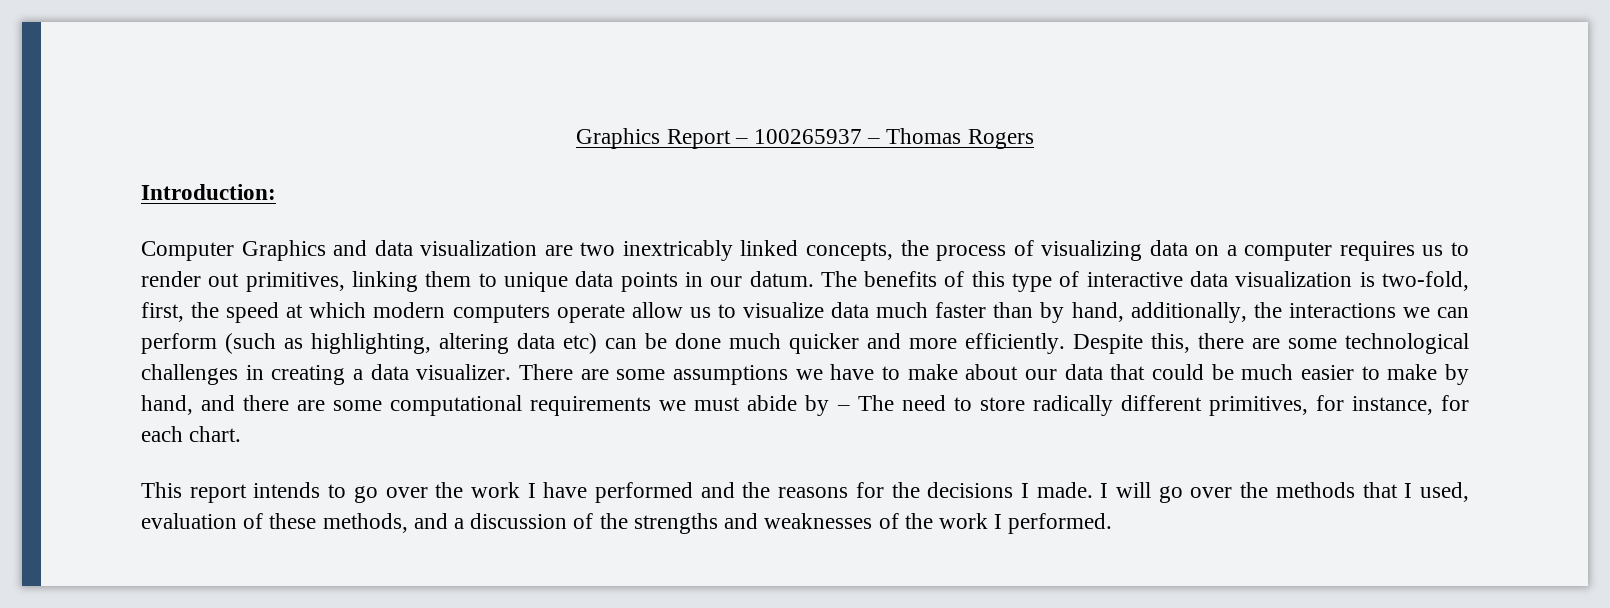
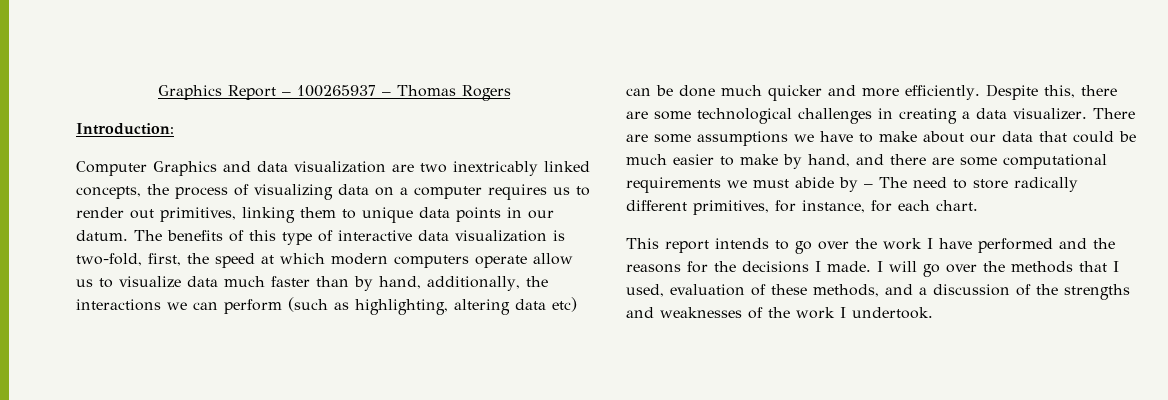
- I will go over the methods that I used, evaluation of these methods, and a discussion of the strengths and weaknesses of the work I performed.
+ I will go over the methods that I used, evaluation of these methods, and a discussion of the strengths and weaknesses of the work I undertook.

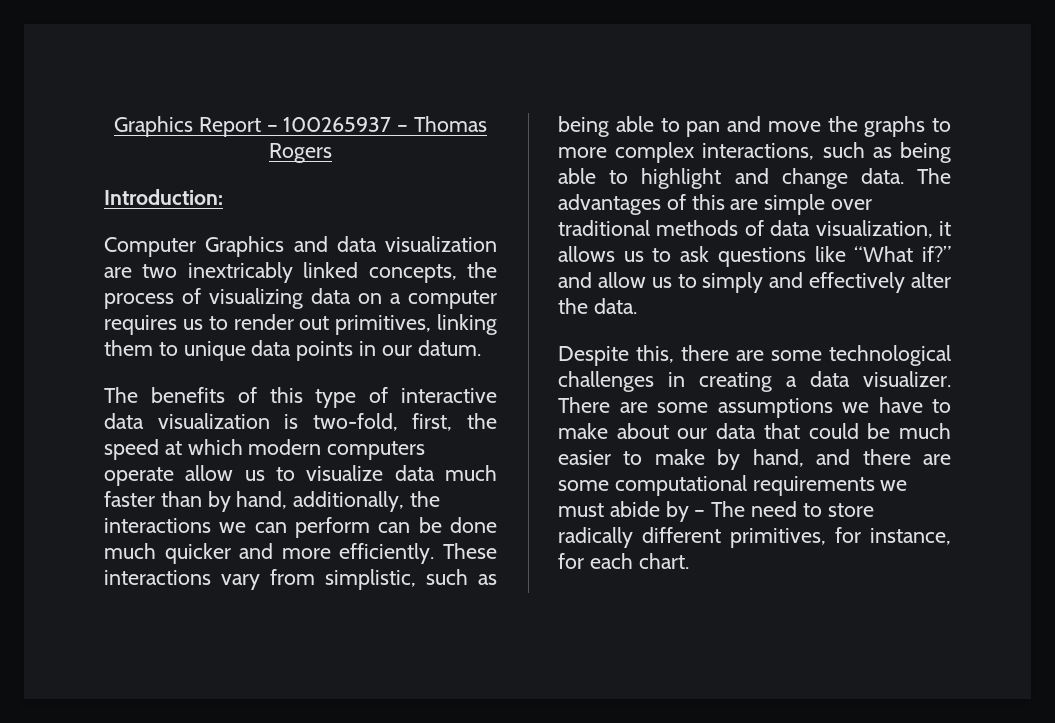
- Computer Graphics and data visualization are two inextricably linked concepts, the process of visualizing data on a computer requires us to render out primitives, linking them to unique data points in our datum. The benefits of this type of interactive data visualization is two-fold, first, the speed at which modern computers operate allow us to visualize data much faster than by hand, additionally, the interactions we can perform (such as highlighting, altering data etc) can be done much quicker and more efficiently. Despite this, there are some technological challenges in creating a data visualizer.
+ Computer Graphics and data visualization are two inextricably linked concepts, the process of visualizing data on a computer requires us to render out primitives, linking them to unique data points in our datum.
+ The benefits of this type of interactive data visualization is two-fold, first, the speed at which modern computers operate allow us to visualize data much faster than by hand, additionally, the interactions we can perform can be done much quicker and more efficiently. These interactions vary from simplistic, such as being able to pan and move the graphs to more complex interactions, such as being able to highlight and change data. The advantages of this are simple over traditional methods of data visualization, it allows us to ask questions like “What if?” and allow us to simply and effectively alter the data.
+ Despite this, there are some technological challenges in creating a data visualizer.
- This report intends to go over the work I have performed and the reasons for the decisions I made. I will go over the methods that I used, evaluation of these methods, and a discussion of the strengths and weaknesses of the work I undertook.

